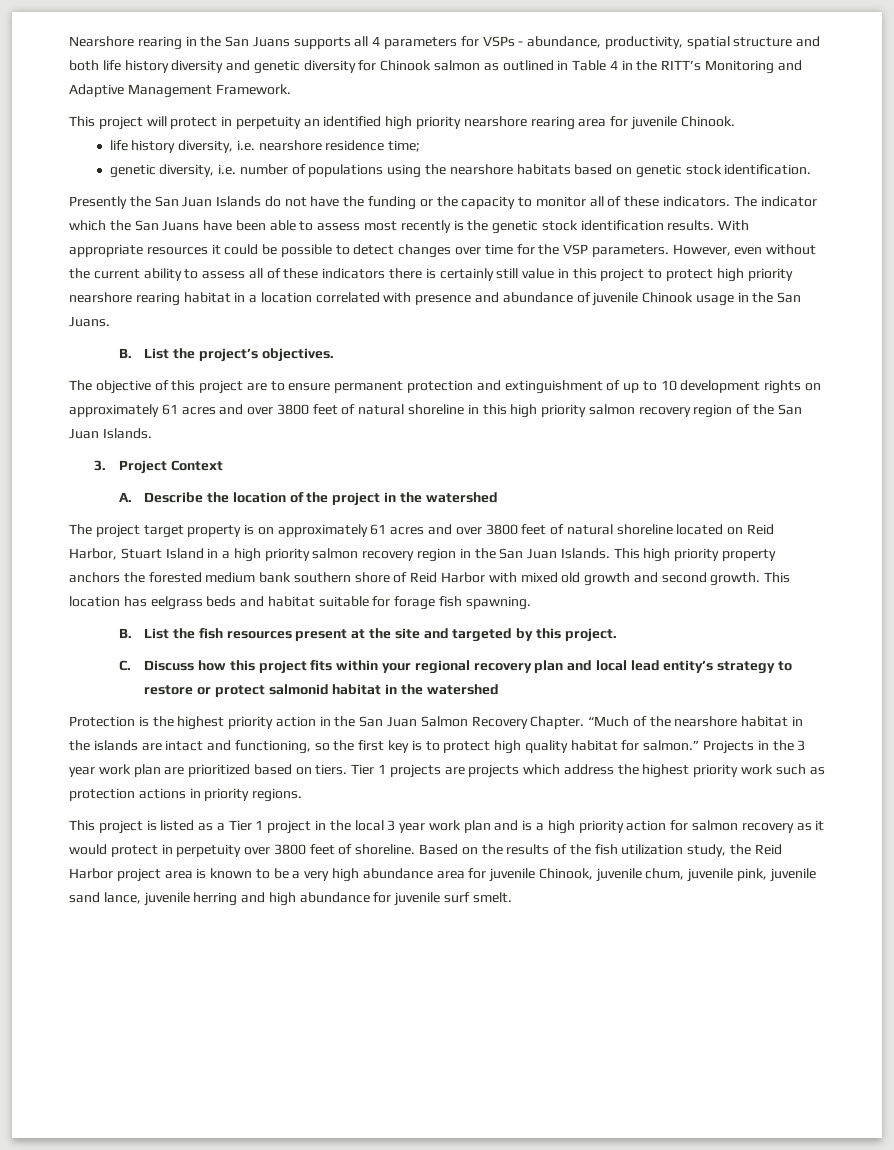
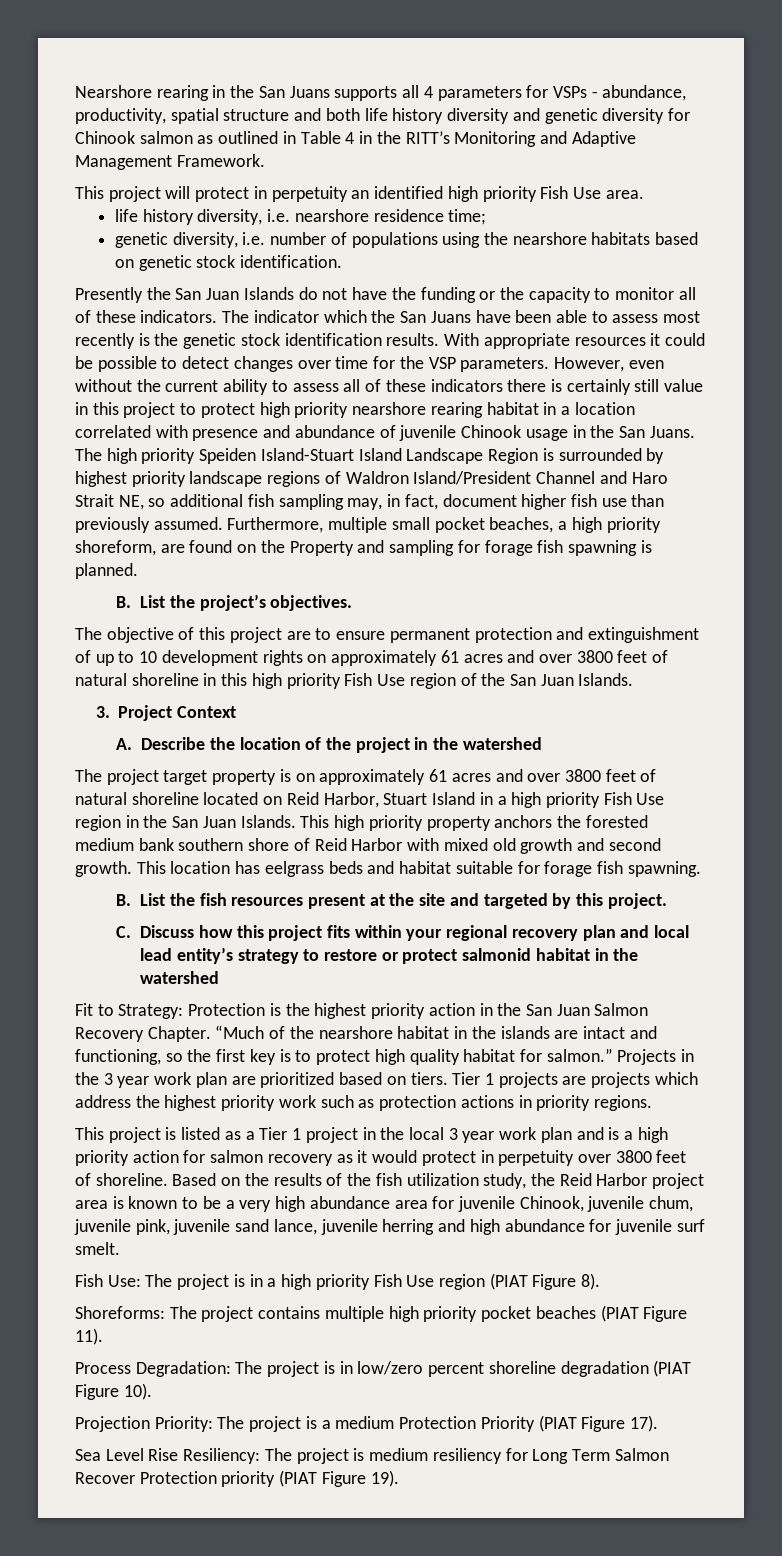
- This project will protect in perpetuity an identified high priority nearshore rearing area for juvenile Chinook.
+ This project will protect in perpetuity an identified high priority Fish Use area.
+ The high priority Speiden Island-Stuart Island Landscape Region is surrounded by highest priority landscape regions of Waldron Island/President Channel and Haro Strait NE, so additional fish sampling may, in fact, document higher fish use than previously assumed. Furthermore, multiple small pocket beaches, a high priority shoreform, are found on the Property and sampling for forage fish spawning is planned.
- The objective of this project are to ensure permanent protection and extinguishment of up to 10 development rights on approximately 61 acres and over 3800 feet of natural shoreline in this high priority salmon recovery region of the San Juan Islands.
+ The objective of this project are to ensure permanent protection and extinguishment of up to 10 development rights on approximately 61 acres and over 3800 feet of natural shoreline in this high priority Fish Use region of the San Juan Islands.
- The project target property is on approximately 61 acres and over 3800 feet of natural shoreline located on Reid Harbor, Stuart Island in a high priority salmon recovery region in the San Juan Islands.
+ The project target property is on approximately 61 acres and over 3800 feet of natural shoreline located on Reid Harbor, Stuart Island in a high priority Fish Use region in the San Juan Islands.
- Protection is the highest priority action in the San Juan Salmon Recovery Chapter.
+ Fit to Strategy: Protection is the highest priority action in the San Juan Salmon Recovery Chapter.
+ Fish Use: The project is in a high priority Fish Use region (PIAT Figure 8).
+ Shoreforms: The project contains multiple high priority pocket beaches (PIAT Figure 11).
+ Process Degradation: The project is in low/zero percent shoreline degradation (PIAT Figure 10).
+ Projection Priority: The project is a medium Protection Priority (PIAT Figure 17).
+ Sea Level Rise Resiliency: The project is medium resiliency for Long Term Salmon Recover Protection priority (PIAT Figure 19).

